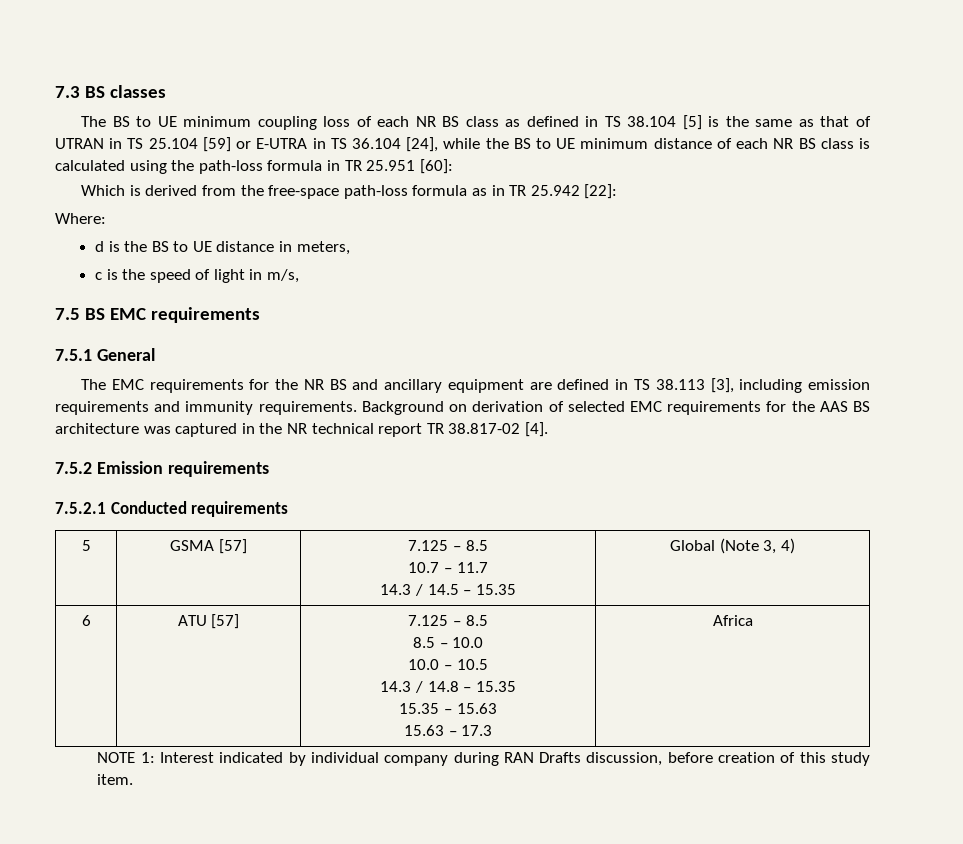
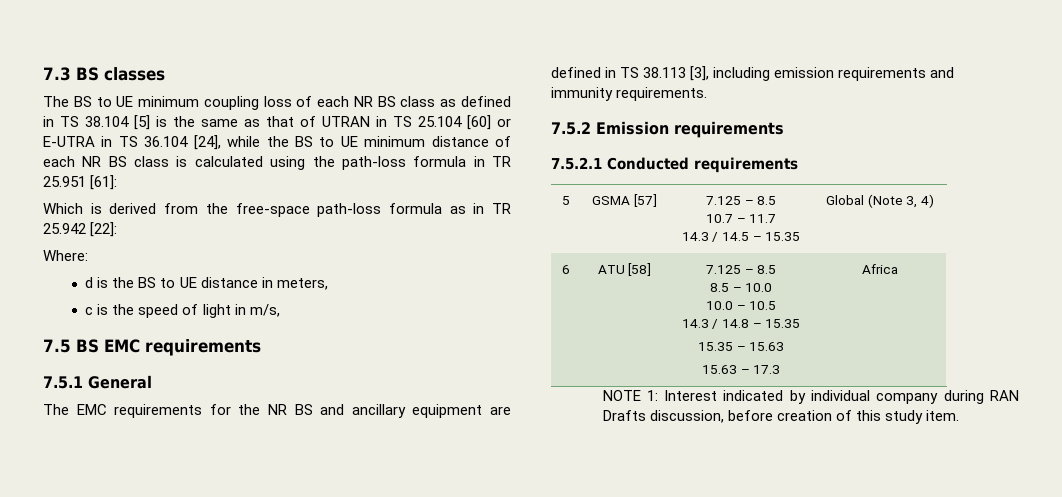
- The BS to UE minimum coupling loss of each NR BS class as defined in TS 38.104 [5] is the same as that of UTRAN in TS 25.104 [59] or E-UTRA in TS 36.104 [24], while the BS to UE minimum distance of each NR BS class is calculated using the path-loss formula in TR 25.951 [60]:
+ The BS to UE minimum coupling loss of each NR BS class as defined in TS 38.104 [5] is the same as that of UTRAN in TS 25.104 [60] or E-UTRA in TS 36.104 [24], while the BS to UE minimum distance of each NR BS class is calculated using the path-loss formula in TR 25.951 [61]:
- Background on derivation of selected EMC requirements for the AAS BS architecture was captured in the NR technical report TR 38.817-02 [4].
- 6 | ATU [57] | 7.125 – 8.5
+ 6 | ATU [58] | 7.125 – 8.5

